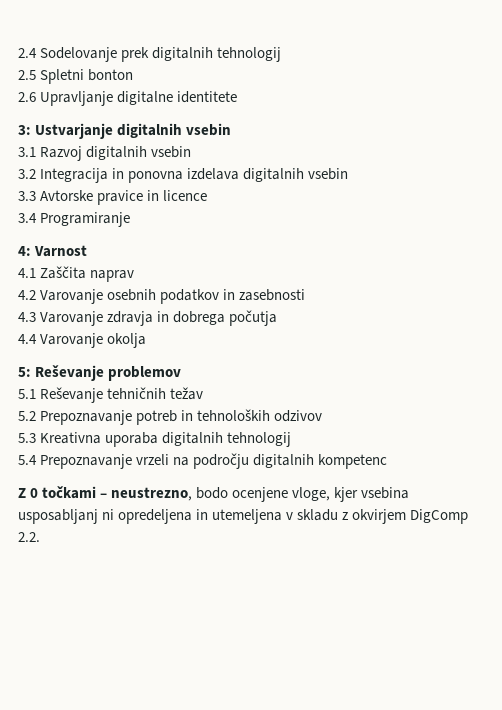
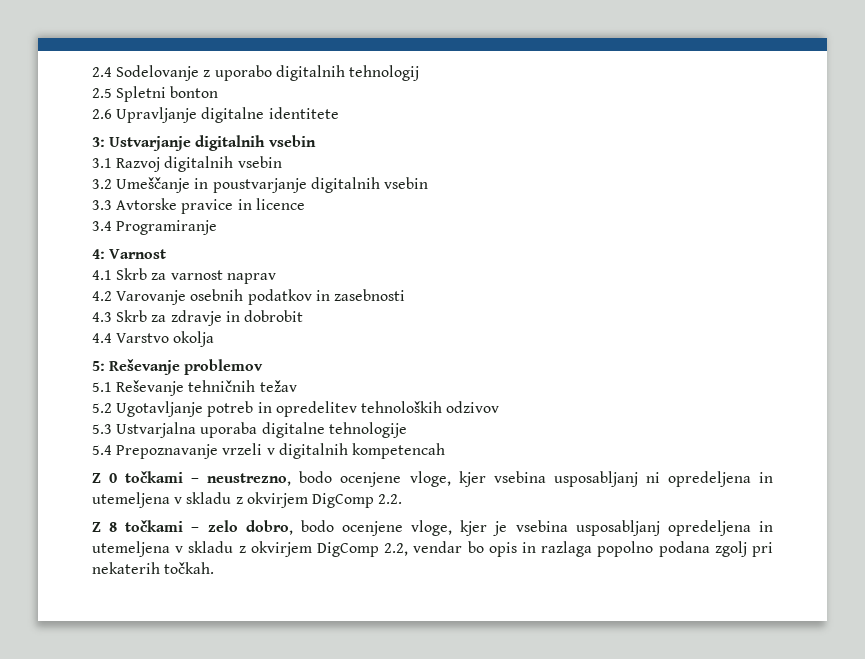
- 2.4 Sodelovanje prek digitalnih tehnologij
+ 2.4 Sodelovanje z uporabo digitalnih tehnologij
- 3.2 Integracija in ponovna izdelava digitalnih vsebin
+ 3.2 Umeščanje in poustvarjanje digitalnih vsebin
- 4.1 Zaščita naprav
+ 4.1 Skrb za varnost naprav
- 4.3 Varovanje zdravja in dobrega počutja
+ 4.3 Skrb za zdravje in dobrobit
- 4.4 Varovanje okolja
+ 4.4 Varstvo okolja
- 5.2 Prepoznavanje potreb in tehnoloških odzivov
+ 5.2 Ugotavljanje potreb in opredelitev tehnoloških odzivov
- 5.3 Kreativna uporaba digitalnih tehnologij
+ 5.3 Ustvarjalna uporaba digitalne tehnologije
- 5.4 Prepoznavanje vrzeli na področju digitalnih kompetenc
+ 5.4 Prepoznavanje vrzeli v digitalnih kompetencah
+ Z 8 točkami – zelo dobro, bodo ocenjene vloge, kjer je vsebina usposabljanj opredeljena in utemeljena v skladu z okvirjem DigComp 2.2, vendar bo opis in razlaga popolno podana zgolj pri nekaterih točkah.

